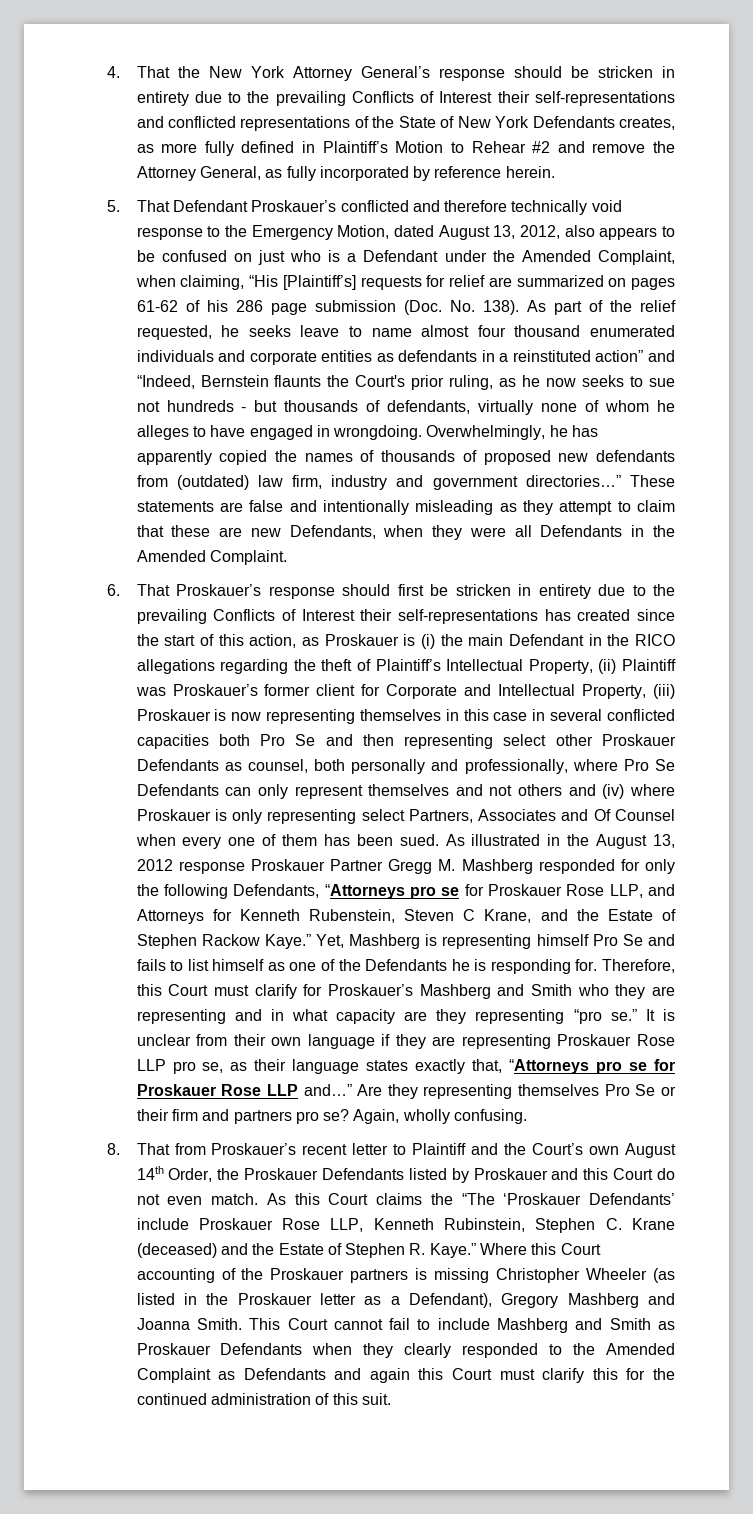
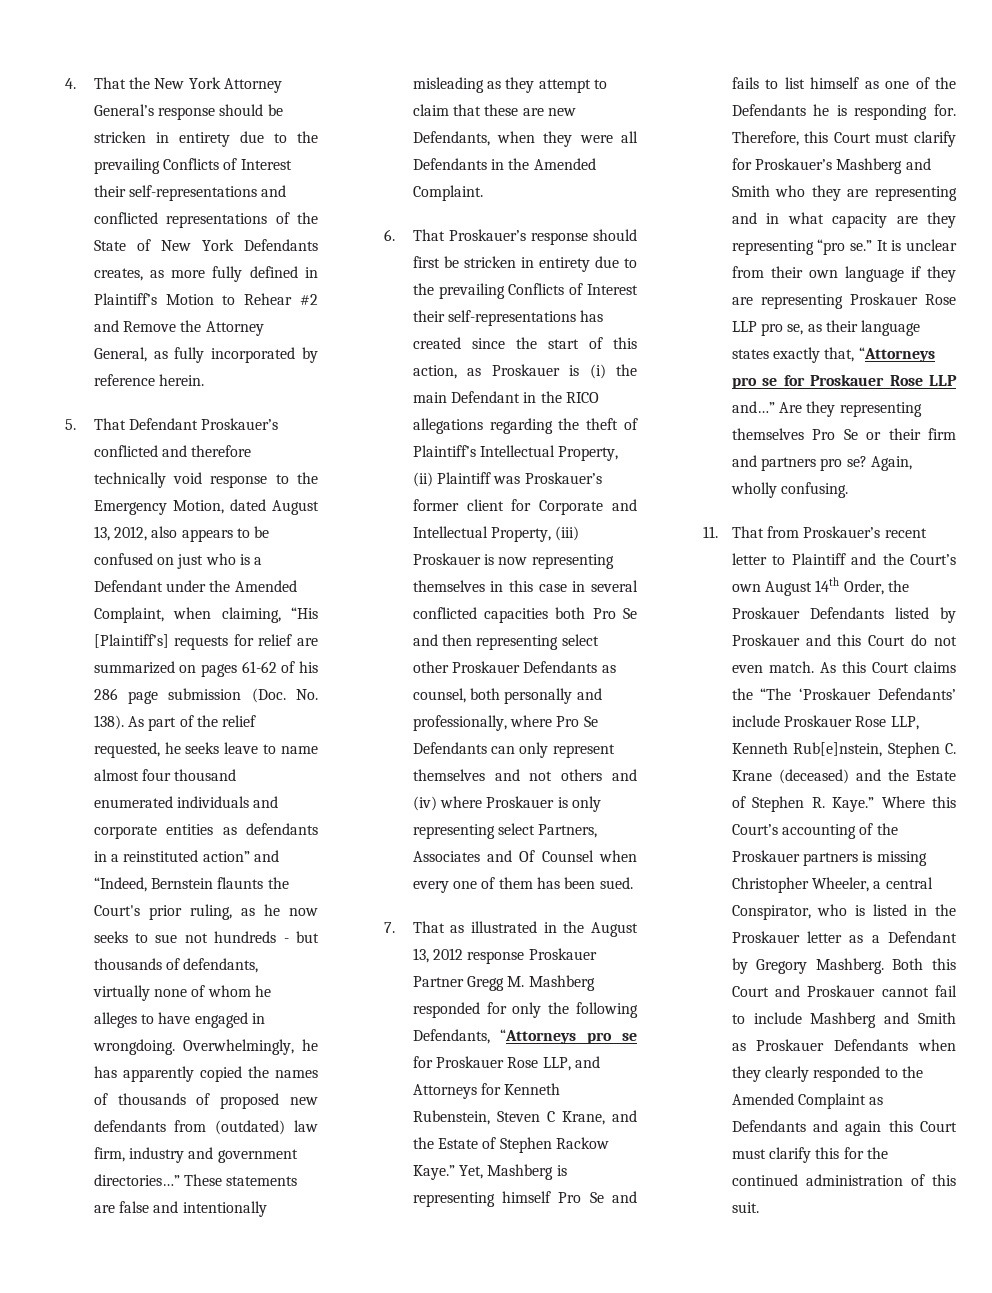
- 4. That the New York Attorney General’s response should be stricken in entirety due to the prevailing Conflicts of Interest their self-representations and conflicted representations of the State of New York Defendants creates, as more fully defined in Plaintiff’s Motion to Rehear #2 and remove the Attorney General, as fully incorporated by reference herein.
+ 4. That the New York Attorney General’s response should be stricken in entirety due to the prevailing Conflicts of Interest their self-representations and conflicted representations of the State of New York Defendants creates, as more fully defined in Plaintiff’s Motion to Rehear #2 and Remove the Attorney General, as fully incorporated by reference herein.
- 6. That Proskauer’s response should first be stricken in entirety due to the prevailing Conflicts of Interest their self-representations has created since the start of this action, as Proskauer is (i) the main Defendant in the RICO allegations regarding the theft of Plaintiff’s Intellectual Property, (ii) Plaintiff was Proskauer’s former client for Corporate and Intellectual Property, (iii) Proskauer is now representing themselves in this case in several conflicted capacities both Pro Se and then representing select other Proskauer Defendants as counsel, both personally and professionally, where Pro Se Defendants can only represent themselves and not others and (iv) where Proskauer is only representing select Partners, Associates and Of Counsel when every one of them has been sued. As illustrated in the August 13, 2012 response Proskauer Partner Gregg M. Mashberg responded for only the following Defendants, “Attorneys pro se for Proskauer Rose LLP, and Attorneys for Kenneth Rubenstein, Steven C Krane, and the Estate of Stephen Rackow Kaye.”
+ 6. That Proskauer’s response should first be stricken in entirety due to the prevailing Conflicts of Interest their self-representations has created since the start of this action, as Proskauer is (i) the main Defendant in the RICO allegations regarding the theft of Plaintiff’s Intellectual Property, (ii) Plaintiff was Proskauer’s former client for Corporate and Intellectual Property, (iii) Proskauer is now representing themselves in this case in several conflicted capacities both Pro Se and then representing select other Proskauer Defendants as counsel, both personally and professionally, where Pro Se Defendants can only represent themselves and not others and (iv) where Proskauer is only representing select Partners, Associates and Of Counsel when every one of them has been sued.
+ 7. That as illustrated in the August 13, 2012 response Proskauer Partner Gregg M. Mashberg responded for only the following Defendants, “Attorneys pro se for Proskauer Rose LLP, and Attorneys for Kenneth Rubenstein, Steven C Krane, and the Estate of Stephen Rackow Kaye.”
- 8. That from Proskauer’s recent letter to Plaintiff and the Court’s own August 14th Order, the Proskauer Defendants listed by Proskauer and this Court do not even match.
+ 11. That from Proskauer’s recent letter to Plaintiff and the Court’s own August 14th Order, the Proskauer Defendants listed by Proskauer and this Court do not even match.
- As this Court claims the “The ‘Proskauer Defendants’ include Proskauer Rose LLP, Kenneth Rubinstein, Stephen C. Krane (deceased) and the Estate of Stephen R. Kaye.”
+ As this Court claims the “The ‘Proskauer Defendants’ include Proskauer Rose LLP, Kenneth Rub[e]nstein, Stephen C. Krane (deceased) and the Estate of Stephen R. Kaye.”
- Where this Court accounting of the Proskauer partners is missing Christopher Wheeler (as listed in the Proskauer letter as a Defendant), Gregory Mashberg and Joanna Smith. This Court cannot fail to include Mashberg and Smith as Proskauer Defendants when they clearly responded to the Amended Complaint as Defendants and again this Court must clarify this for the continued administration of this suit.
+ Where this Court’s accounting of the Proskauer partners is missing Christopher Wheeler, a central Conspirator, who is listed in the Proskauer letter as a Defendant by Gregory Mashberg. Both this Court and Proskauer cannot fail to include Mashberg and Smith as Proskauer Defendants when they clearly responded to the Amended Complaint as Defendants and again this Court must clarify this for the continued administration of this suit.

